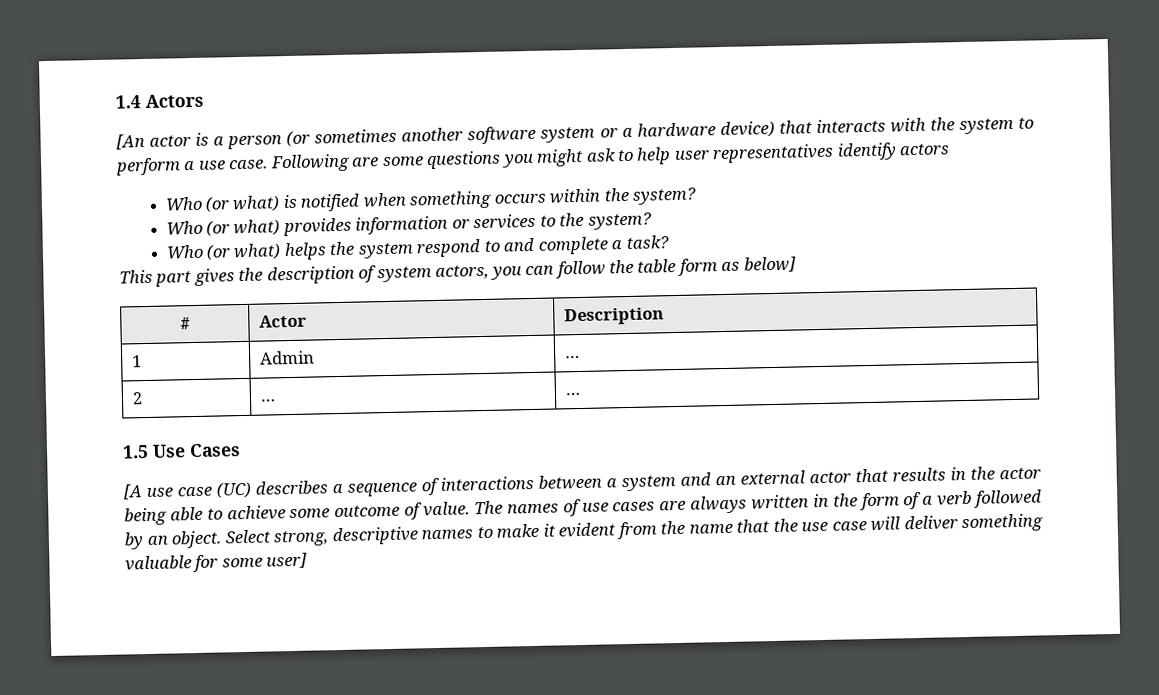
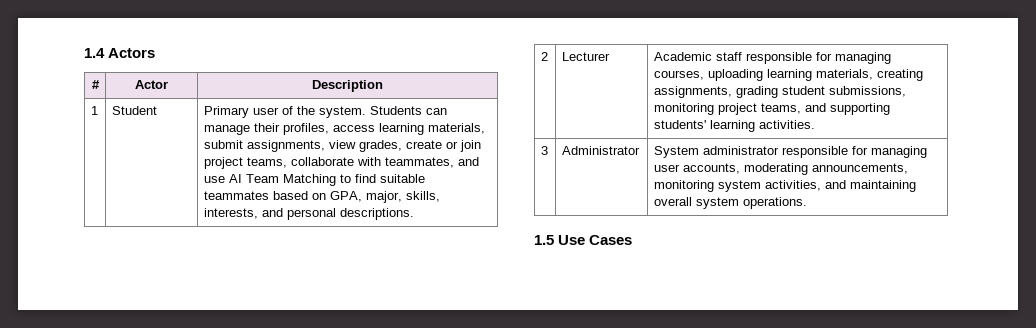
- [An actor is a person (or sometimes another software system or a hardware device) that interacts with the system to perform a use case. Following are some questions you might ask to help user representatives identify actors
- Who (or what) is notified when something occurs within the system?
- Who (or what) provides information or services to the system?
- Who (or what) helps the system respond to and complete a task?
- This part gives the description of system actors, you can follow the table form as below]
  # | Actor | Description
- 1 | Admin | …
- 2 | … | …
+ 1 | Student | Primary user of the system. Students can manage their profiles, access learning materials, submit assignments, view grades, create or join project teams, collaborate with teammates, and use AI Team Matching to find suitable teammates based on GPA, major, skills, interests, and personal descriptions.
+ 2 | Lecturer | Academic staff responsible for managing courses, uploading learning materials, creating assignments, grading student submissions, monitoring project teams, and supporting students' learning activities.
+ 3 | Administrator | System administrator responsible for managing user accounts, moderating announcements, monitoring system activities, and maintaining overall system operations.
  1.5 Use Cases
- [A use case (UC) describes a sequence of interactions between a system and an external actor that results in the actor being able to achieve some outcome of value. The names of use cases are always written in the form of a verb followed by an object. Select strong, descriptive names to make it evident from the name that the use case will deliver something valuable for some user]

